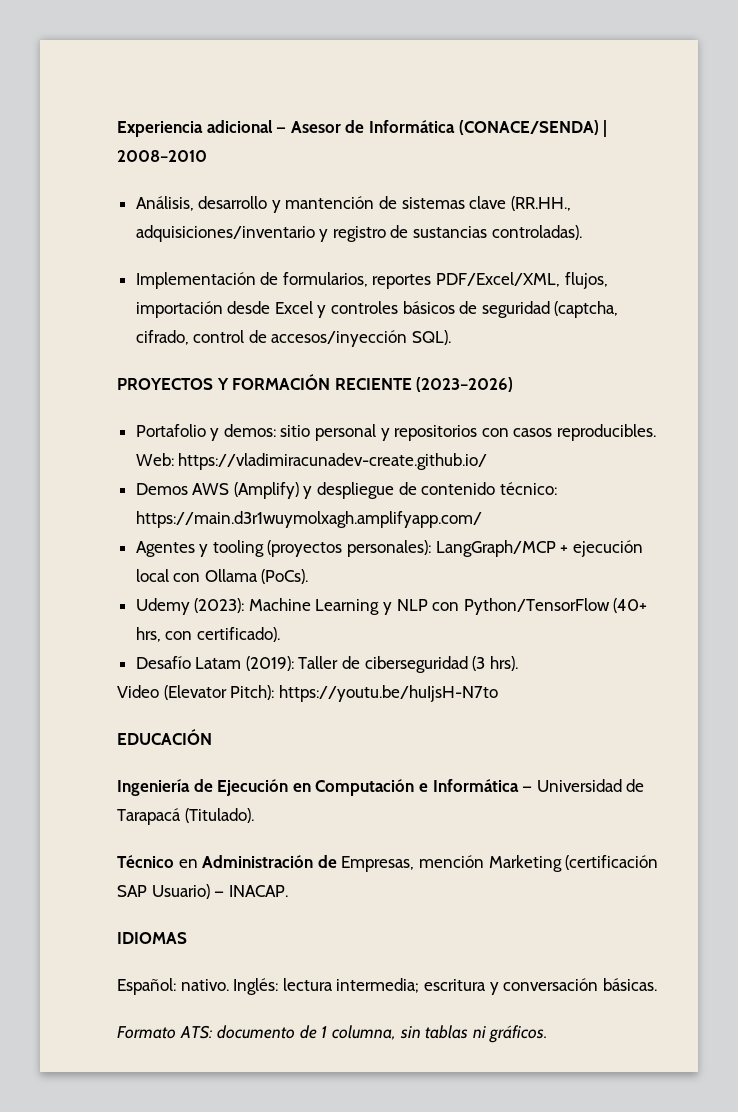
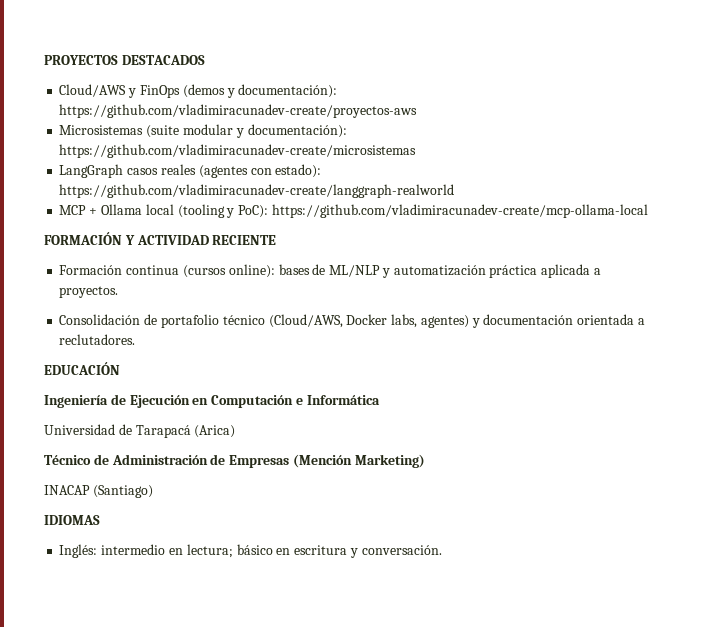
- Experiencia adicional — Asesor de Informática (CONACE/SENDA) | 2008–2010
- Análisis, desarrollo y mantención de sistemas clave (RR.HH., adquisiciones/inventario y registro de sustancias controladas).
- Implementación de formularios, reportes PDF/Excel/XML, flujos, importación desde Excel y controles básicos de seguridad (captcha, cifrado, control de accesos/inyección SQL).
- PROYECTOS Y FORMACIÓN RECIENTE (2023–2026)
- Portafolio y demos: sitio personal y repositorios con casos reproducibles. Web: https://vladimiracunadev-create.github.io/
- Demos AWS (Amplify) y despliegue de contenido técnico: https://main.d3r1wuymolxagh.amplifyapp.com/
- Agentes y tooling (proyectos personales): LangGraph/MCP + ejecución local con Ollama (PoCs).
- Udemy (2023): Machine Learning y NLP con Python/TensorFlow (40+ hrs, con certificado).
- Desafío Latam (2019): Taller de ciberseguridad (3 hrs).
- Video (Elevator Pitch): https://youtu.be/huIjsH-N7to
+ PROYECTOS DESTACADOS
+ Cloud/AWS y FinOps (demos y documentación): https://github.com/vladimiracunadev-create/proyectos-aws
+ Microsistemas (suite modular y documentación): https://github.com/vladimiracunadev-create/microsistemas
+ LangGraph casos reales (agentes con estado): https://github.com/vladimiracunadev-create/langgraph-realworld
+ MCP + Ollama local (tooling y PoC): https://github.com/vladimiracunadev-create/mcp-ollama-local
+ FORMACIÓN Y ACTIVIDAD RECIENTE
+ Formación continua (cursos online): bases de ML/NLP y automatización práctica aplicada a proyectos.
+ Consolidación de portafolio técnico (Cloud/AWS, Docker labs, agentes) y documentación orientada a reclutadores.
- Ingeniería de Ejecución en Computación e Informática — Universidad de Tarapacá (Titulado).
+ Ingeniería de Ejecución en Computación e Informática
+ Universidad de Tarapacá (Arica)
- Técnico en Administración de Empresas, mención Marketing (certificación SAP Usuario) — INACAP.
+ Técnico de Administración de Empresas (Mención Marketing)
+ INACAP (Santiago)
  IDIOMAS
- Español: nativo. Inglés: lectura intermedia; escritura y conversación básicas.
- Formato ATS: documento de 1 columna, sin tablas ni gráficos.
+ Inglés: intermedio en lectura; básico en escritura y conversación.

